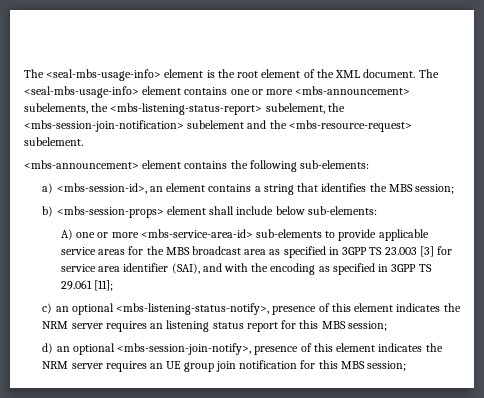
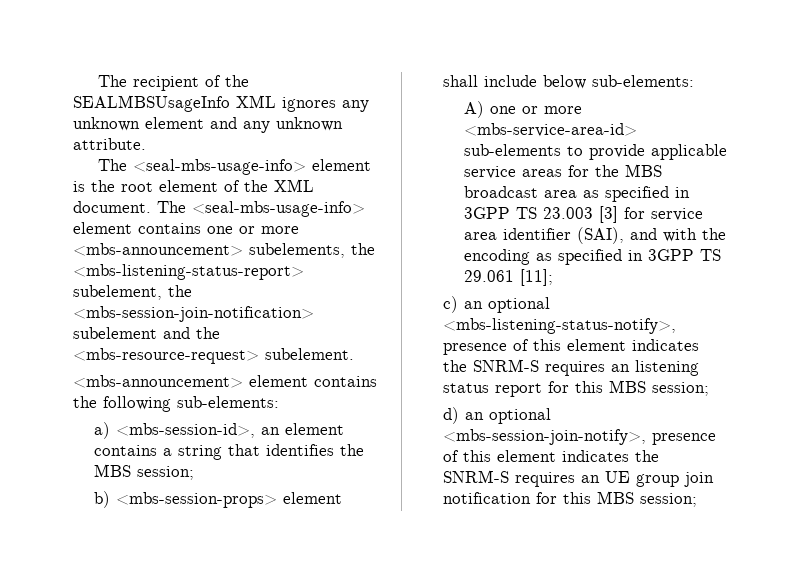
+ The recipient of the SEALMBSUsageInfo XML ignores any unknown element and any unknown attribute.
- c) an optional <mbs-listening-status-notify>, presence of this element indicates the NRM server requires an listening status report for this MBS session;
+ c) an optional <mbs-listening-status-notify>, presence of this element indicates the SNRM-S requires an listening status report for this MBS session;
- d) an optional <mbs-session-join-notify>, presence of this element indicates the NRM server requires an UE group join notification for this MBS session;
+ d) an optional <mbs-session-join-notify>, presence of this element indicates the SNRM-S requires an UE group join notification for this MBS session;

